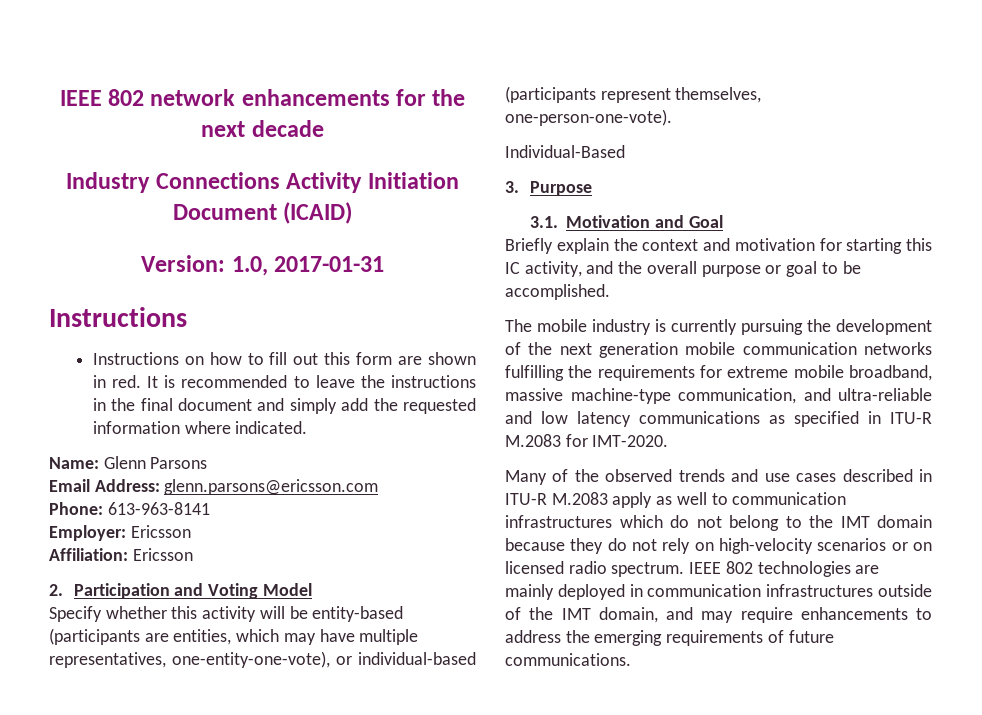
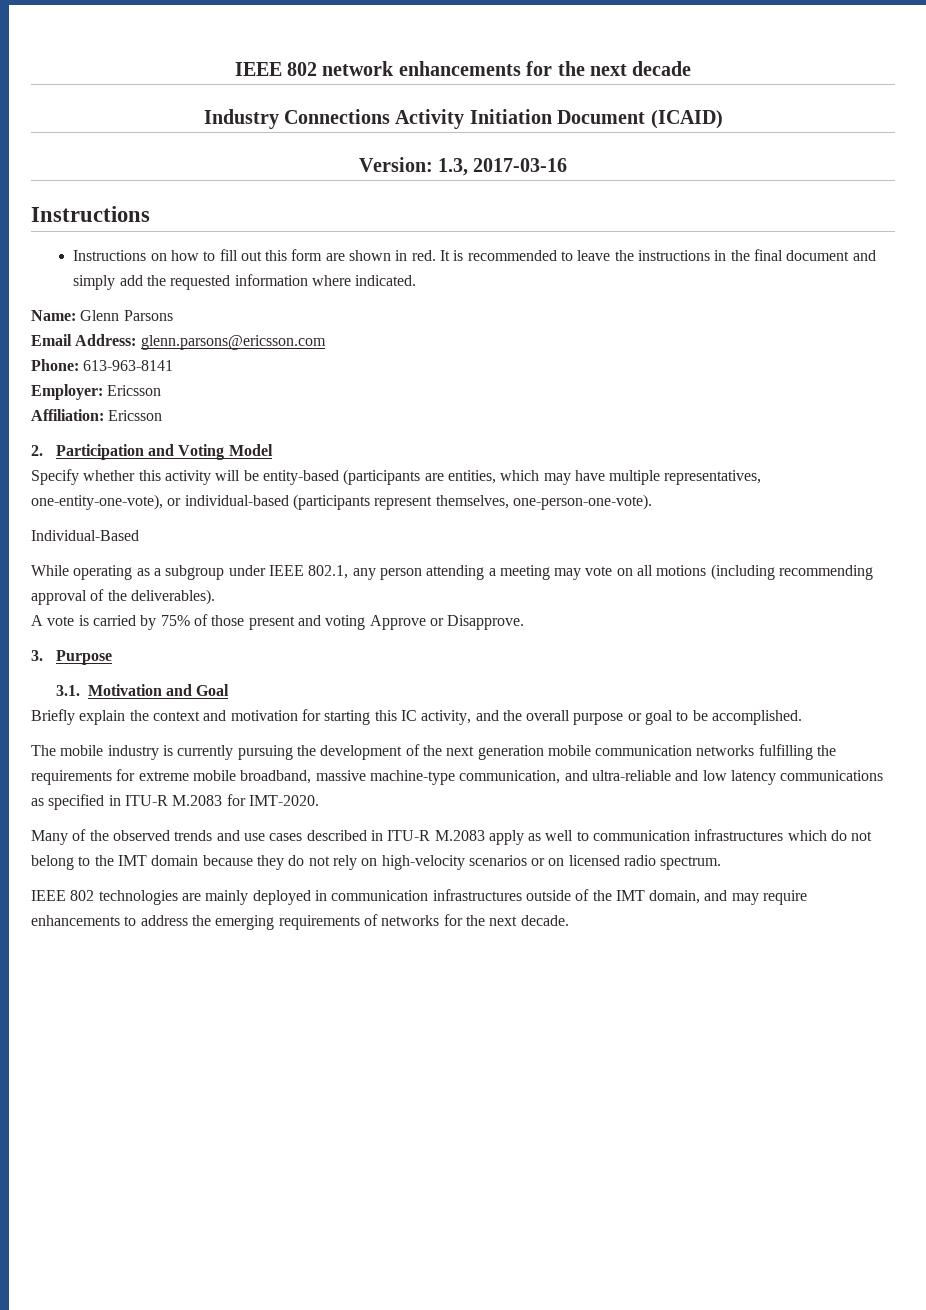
- Version: 1.0, 2017-01-31
+ Version: 1.3, 2017-03-16
+ While operating as a subgroup under IEEE 802.1, any person attending a meeting may vote on all motions (including recommending approval of the deliverables).
+ A vote is carried by 75% of those present and voting Approve or Disapprove.
- Many of the observed trends and use cases described in ITU-R M.2083 apply as well to communication infrastructures which do not belong to the IMT domain because they do not rely on high-velocity scenarios or on licensed radio spectrum. IEEE 802 technologies are mainly deployed in communication infrastructures outside of the IMT domain, and may require enhancements to address the emerging requirements of future communications.
+ Many of the observed trends and use cases described in ITU-R M.2083 apply as well to communication infrastructures which do not belong to the IMT domain because they do not rely on high-velocity scenarios or on licensed radio spectrum.
+ IEEE 802 technologies are mainly deployed in communication infrastructures outside of the IMT domain, and may require enhancements to address the emerging requirements of networks for the next decade.

